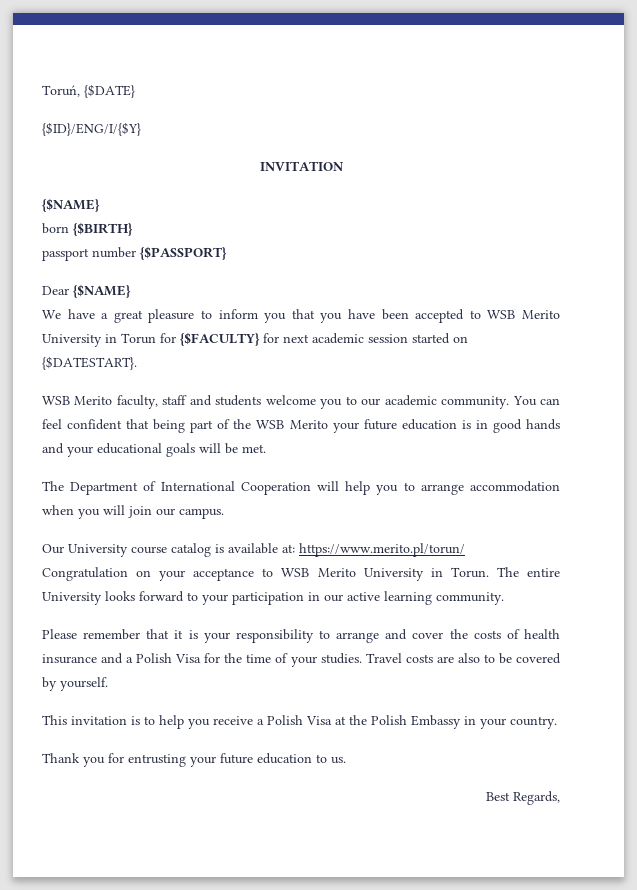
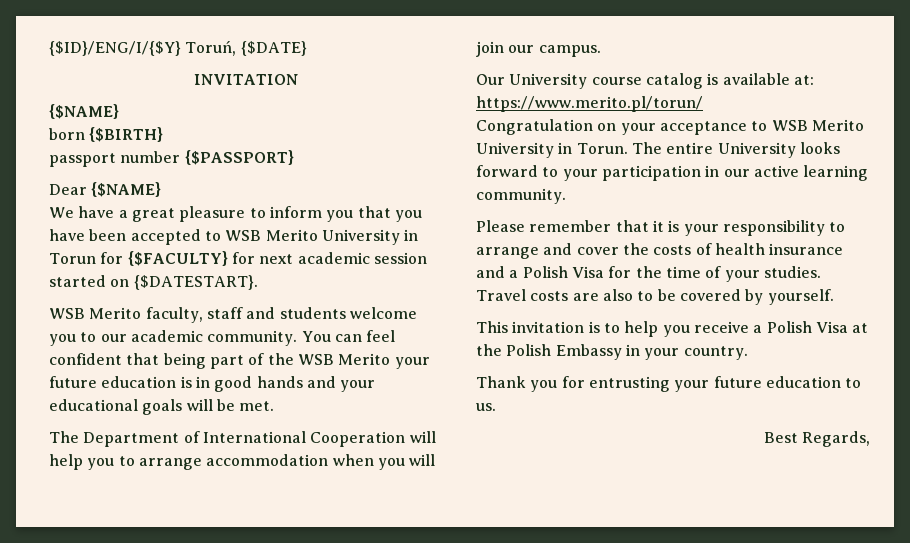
- Toruń, {$DATE}
+ {$ID}/ENG/I/{$Y} Toruń, {$DATE}
- {$ID}/ENG/I/{$Y}

